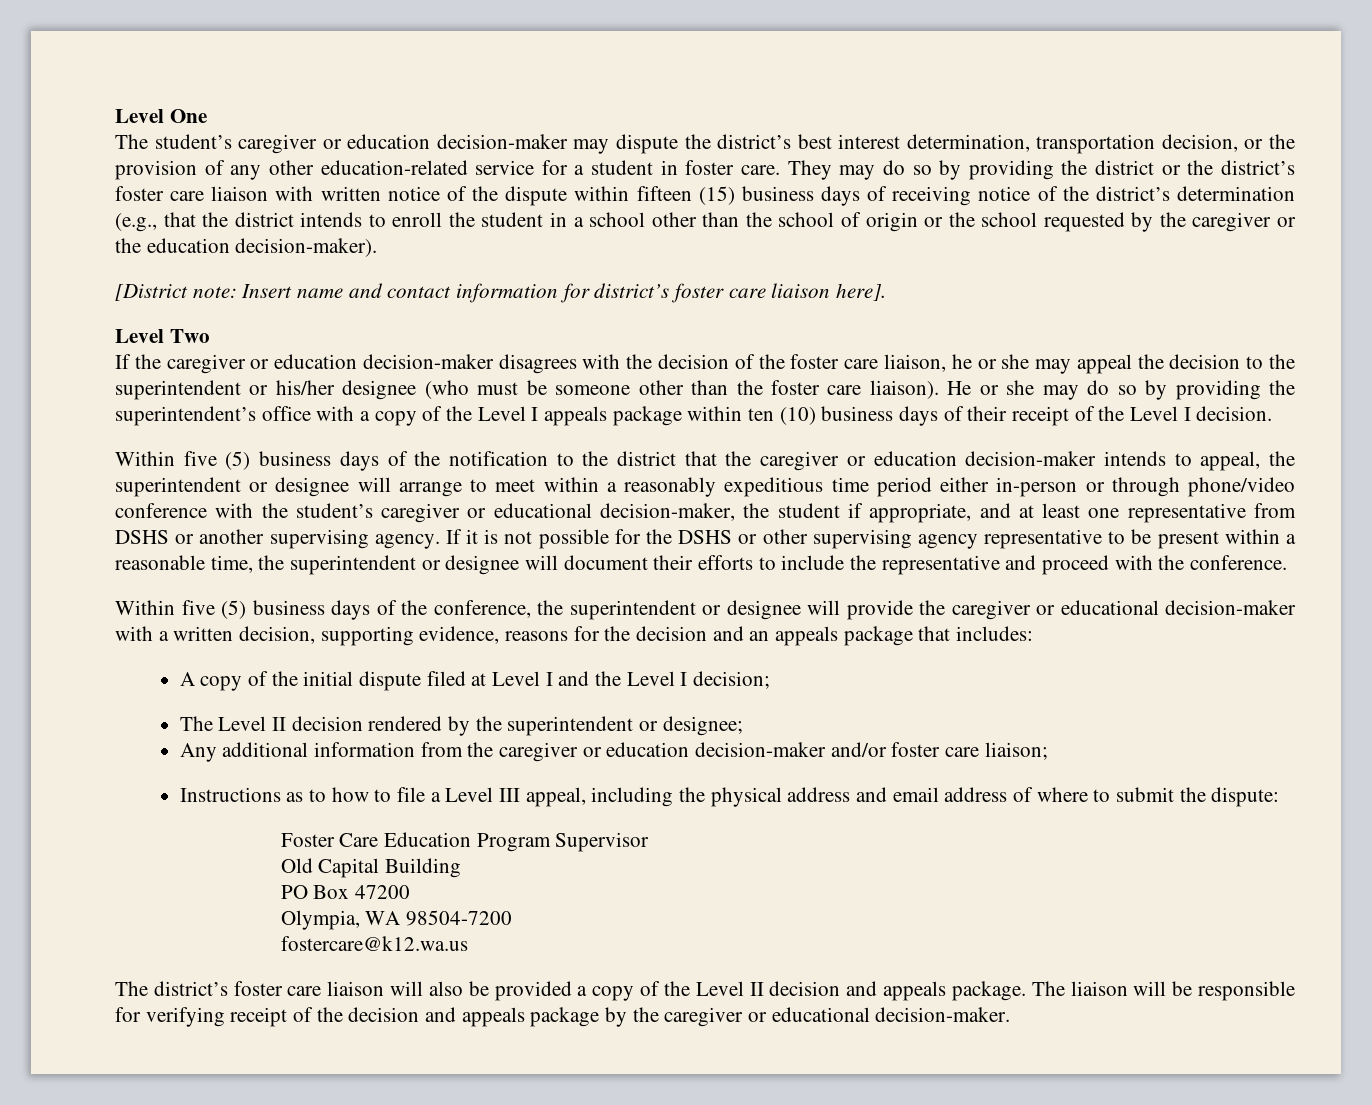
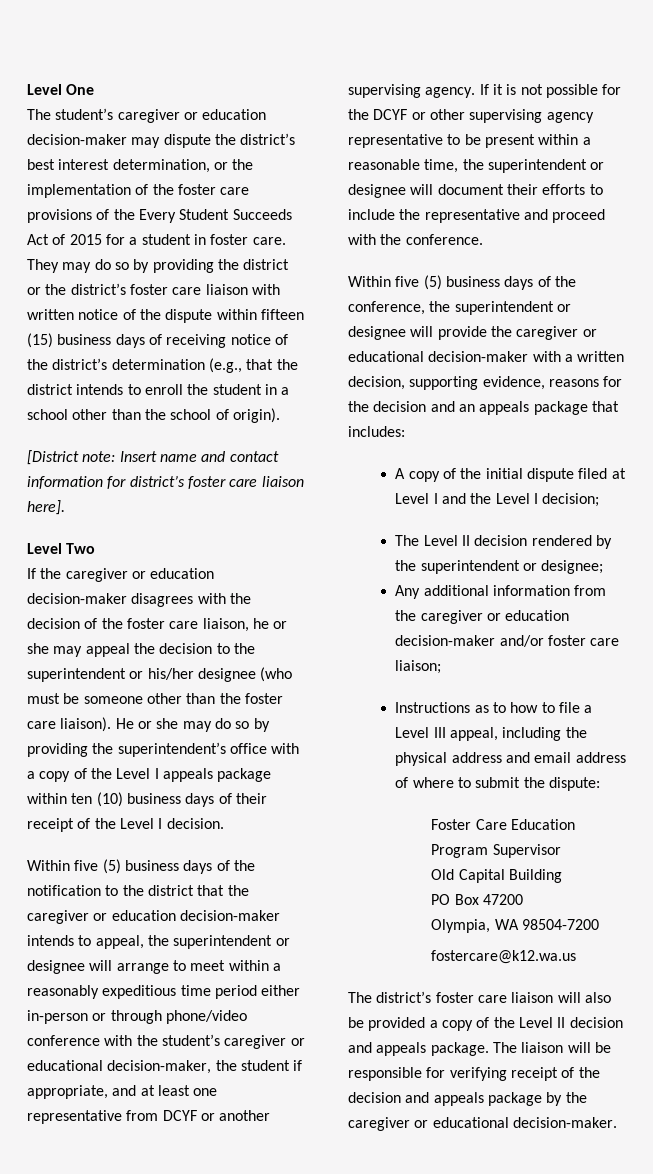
- The student’s caregiver or education decision-maker may dispute the district’s best interest determination, transportation decision, or the provision of any other education-related service for a student in foster care.
+ The student’s caregiver or education decision-maker may dispute the district’s best interest determination, or the implementation of the foster care provisions of the Every Student Succeeds Act of 2015 for a student in foster care.
- They may do so by providing the district or the district’s foster care liaison with written notice of the dispute within fifteen (15) business days of receiving notice of the district’s determination (e.g., that the district intends to enroll the student in a school other than the school of origin or the school requested by the caregiver or the education decision-maker).
+ They may do so by providing the district or the district’s foster care liaison with written notice of the dispute within fifteen (15) business days of receiving notice of the district’s determination (e.g., that the district intends to enroll the student in a school other than the school of origin).
- Within five (5) business days of the notification to the district that the caregiver or education decision-maker intends to appeal, the superintendent or designee will arrange to meet within a reasonably expeditious time period either in-person or through phone/video conference with the student’s caregiver or educational decision-maker, the student if appropriate, and at least one representative from DSHS or another supervising agency.
+ Within five (5) business days of the notification to the district that the caregiver or education decision-maker intends to appeal, the superintendent or designee will arrange to meet within a reasonably expeditious time period either in-person or through phone/video conference with the student’s caregiver or educational decision-maker, the student if appropriate, and at least one representative from DCYF or another supervising agency.
- If it is not possible for the DSHS or other supervising agency representative to be present within a reasonable time, the superintendent or designee will document their efforts to include the representative and proceed with the conference.
+ If it is not possible for the DCYF or other supervising agency representative to be present within a reasonable time, the superintendent or designee will document their efforts to include the representative and proceed with the conference.

